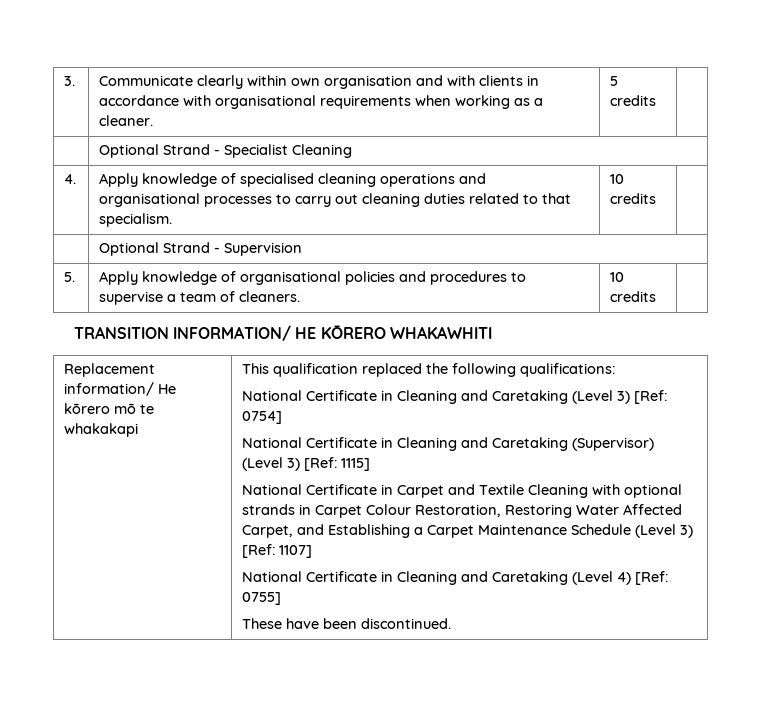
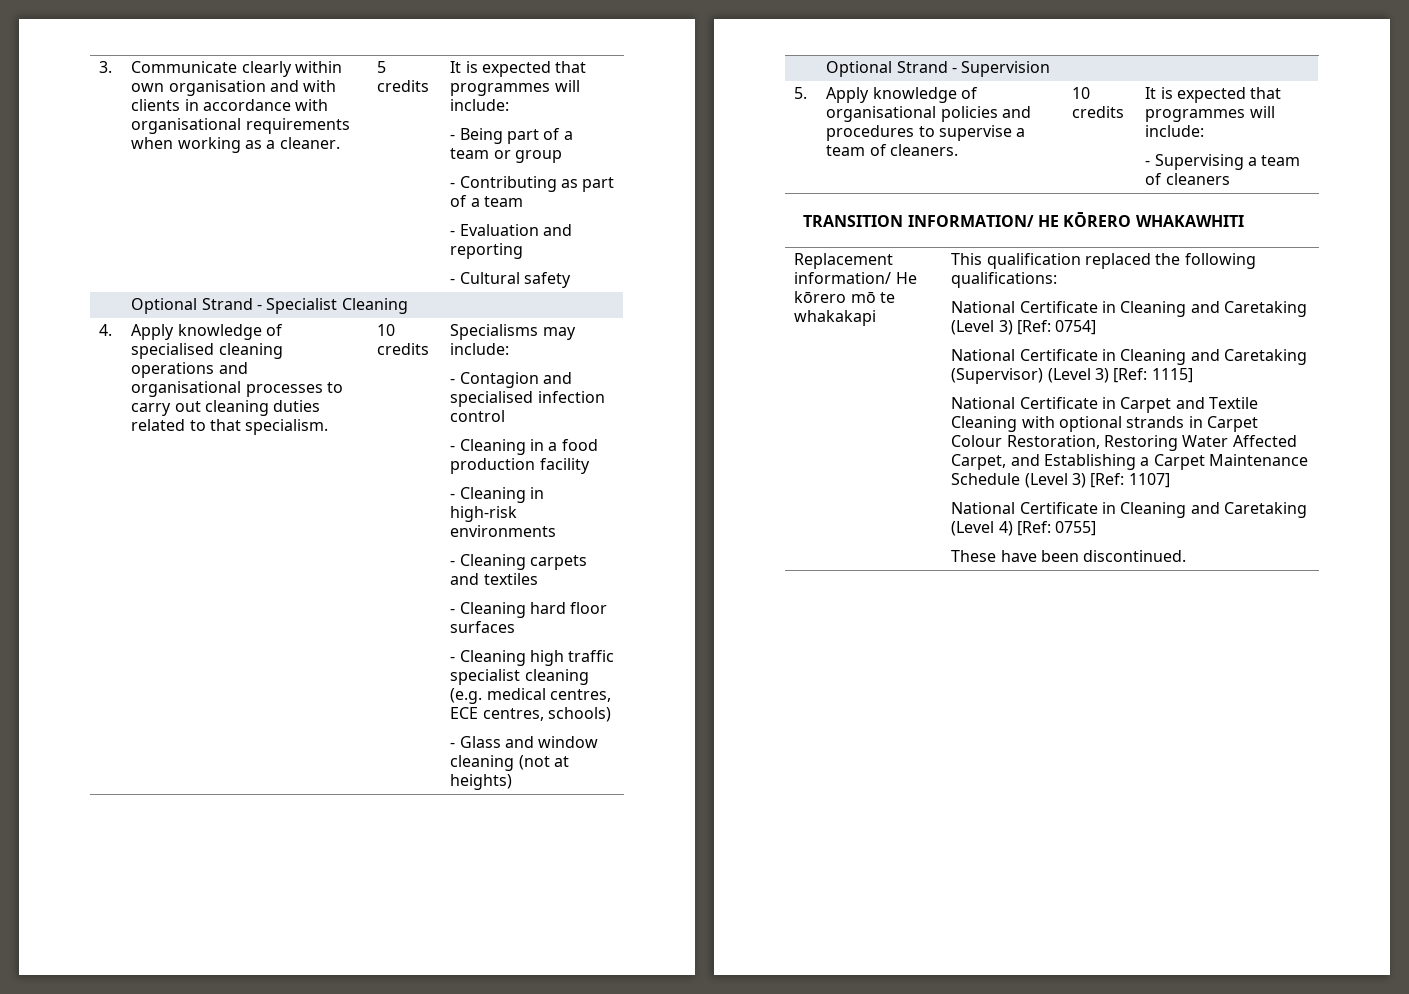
- 5 credits
+ 5 credits | It is expected that programmes will include:
+ - Being part of a team or group
+ - Contributing as part of a team
+ - Evaluation and reporting
+ - Cultural safety
+ Specialisms may include:
+ - Contagion and specialised infection control
+ - Cleaning in a food production facility
+ - Cleaning in high-risk environments
+ - Cleaning carpets and textiles
+ - Cleaning hard floor surfaces
+ - Cleaning high traffic specialist cleaning (e.g. medical centres, ECE centres, schools)
+ - Glass and window cleaning (not at heights)
- 5. | Apply knowledge of organisational policies and procedures to supervise a team of cleaners. | 10 credits |
+ 5. | Apply knowledge of organisational policies and procedures to supervise a team of cleaners. | 10 credits | It is expected that programmes will include:
+ - Supervising a team of cleaners

